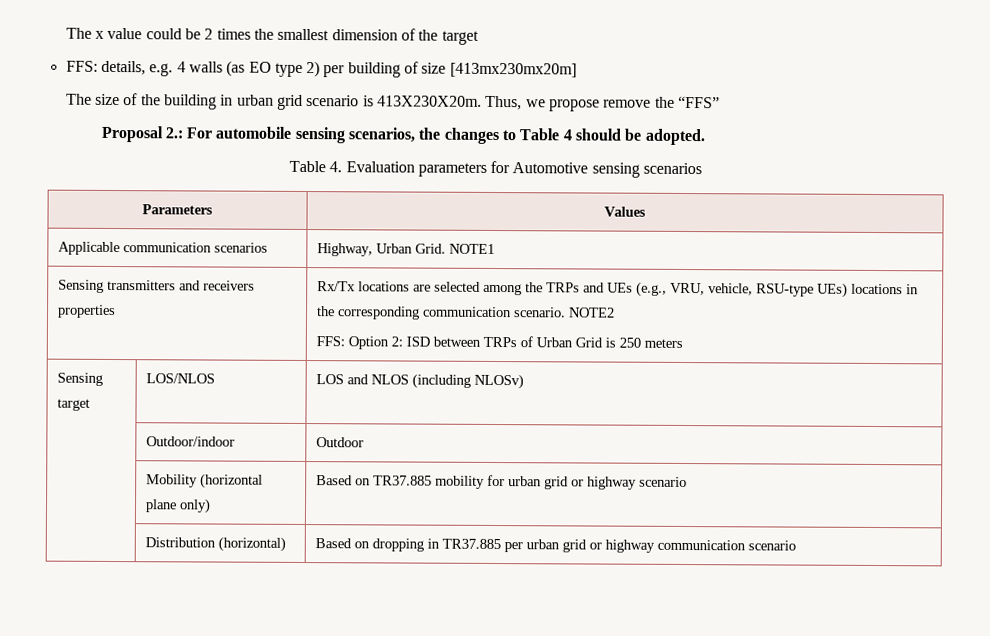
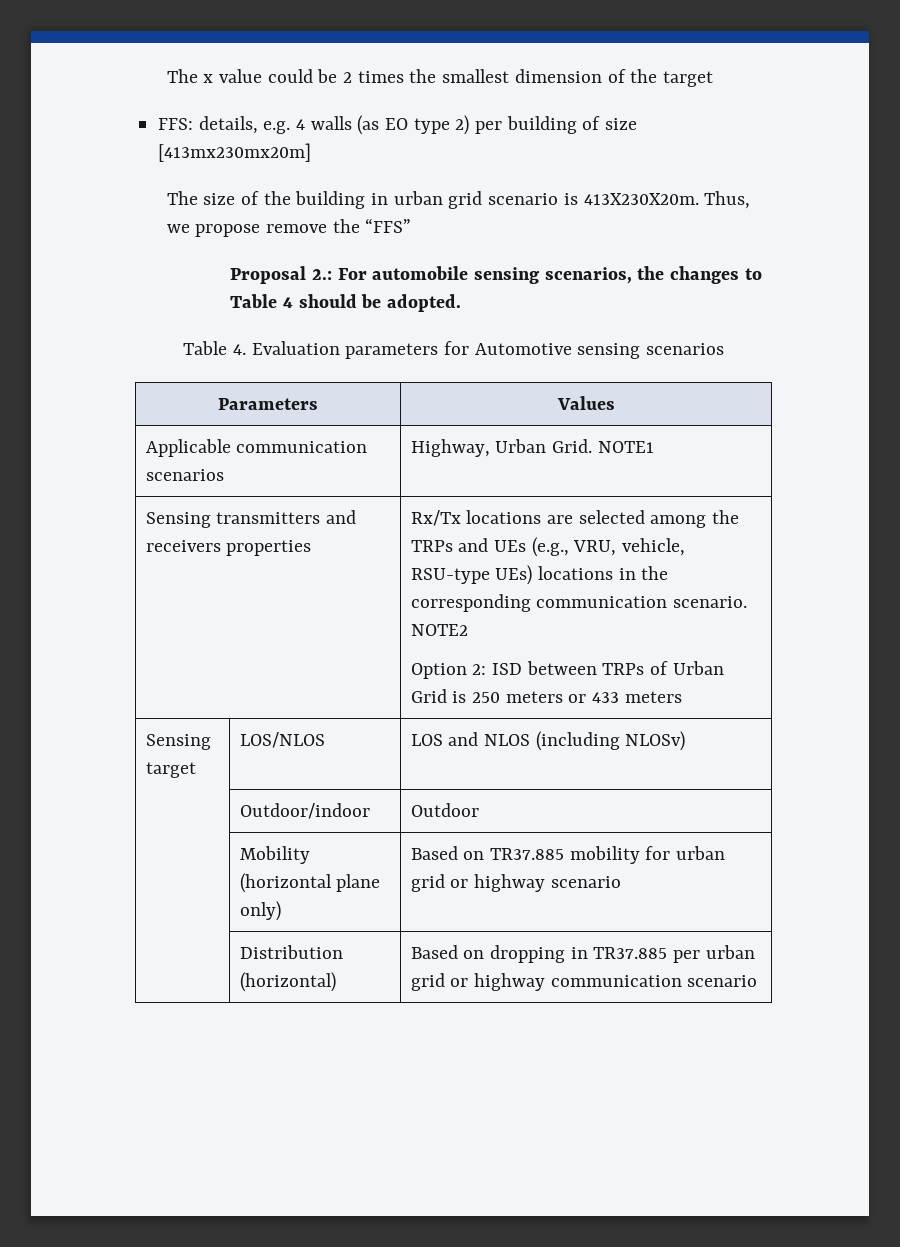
  Sensing transmitters and receivers properties | Rx/Tx locations are selected among the TRPs and UEs (e.g., VRU, vehicle, RSU-type UEs) locations in the corresponding communication scenario. NOTE2
- FFS: Option 2: ISD between TRPs of Urban Grid is 250 meters
+ Option 2: ISD between TRPs of Urban Grid is 250 meters or 433 meters

